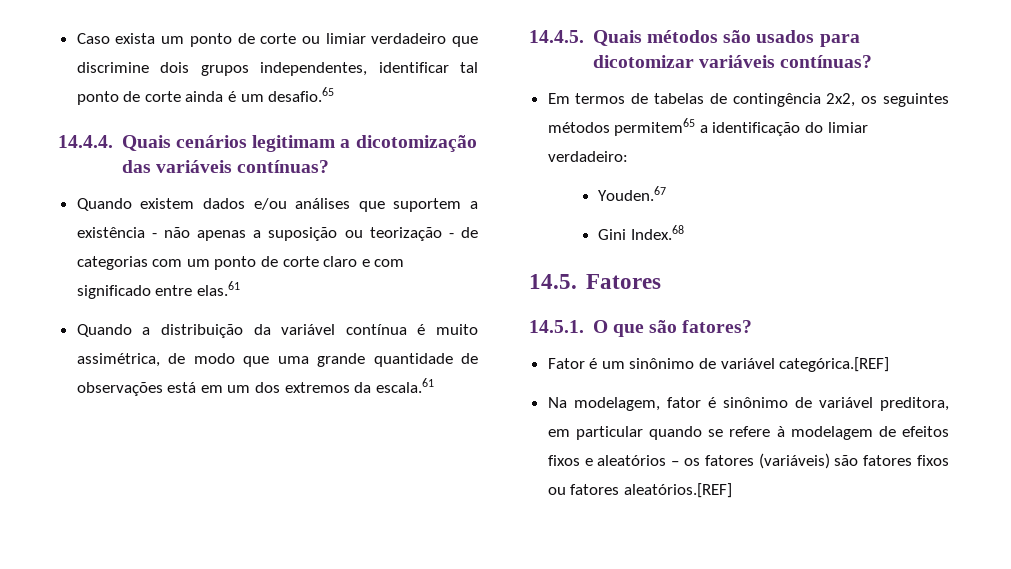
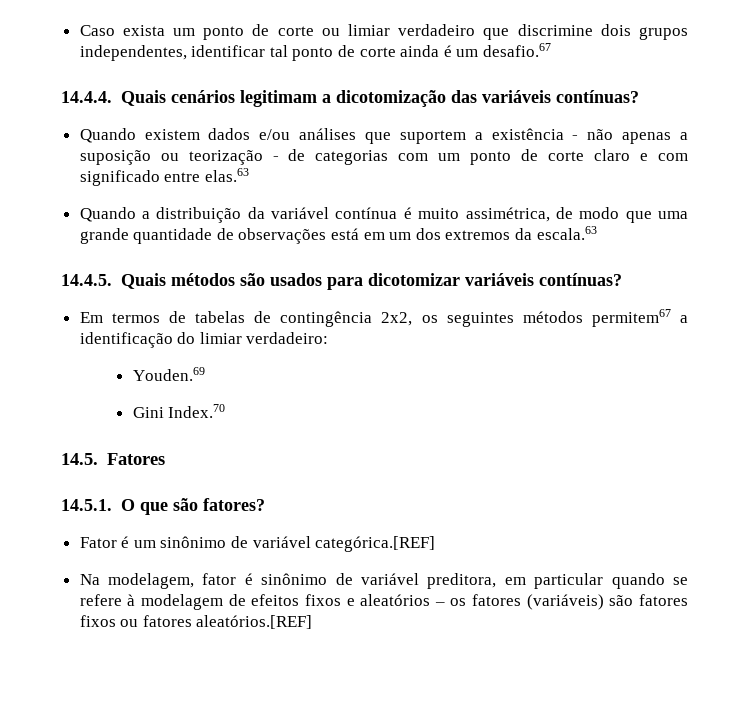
- Caso exista um ponto de corte ou limiar verdadeiro que discrimine dois grupos independentes, identificar tal ponto de corte ainda é um desafio.65
+ Caso exista um ponto de corte ou limiar verdadeiro que discrimine dois grupos independentes, identificar tal ponto de corte ainda é um desafio.67
- Quando existem dados e/ou análises que suportem a existência - não apenas a suposição ou teorização - de categorias com um ponto de corte claro e com significado entre elas.61
+ Quando existem dados e/ou análises que suportem a existência - não apenas a suposição ou teorização - de categorias com um ponto de corte claro e com significado entre elas.63
- Quando a distribuição da variável contínua é muito assimétrica, de modo que uma grande quantidade de observações está em um dos extremos da escala.61
+ Quando a distribuição da variável contínua é muito assimétrica, de modo que uma grande quantidade de observações está em um dos extremos da escala.63
- Em termos de tabelas de contingência 2x2, os seguintes métodos permitem65 a identificação do limiar verdadeiro:
+ Em termos de tabelas de contingência 2x2, os seguintes métodos permitem67 a identificação do limiar verdadeiro:
- Youden.67
+ Youden.69
- Gini Index.68
+ Gini Index.70

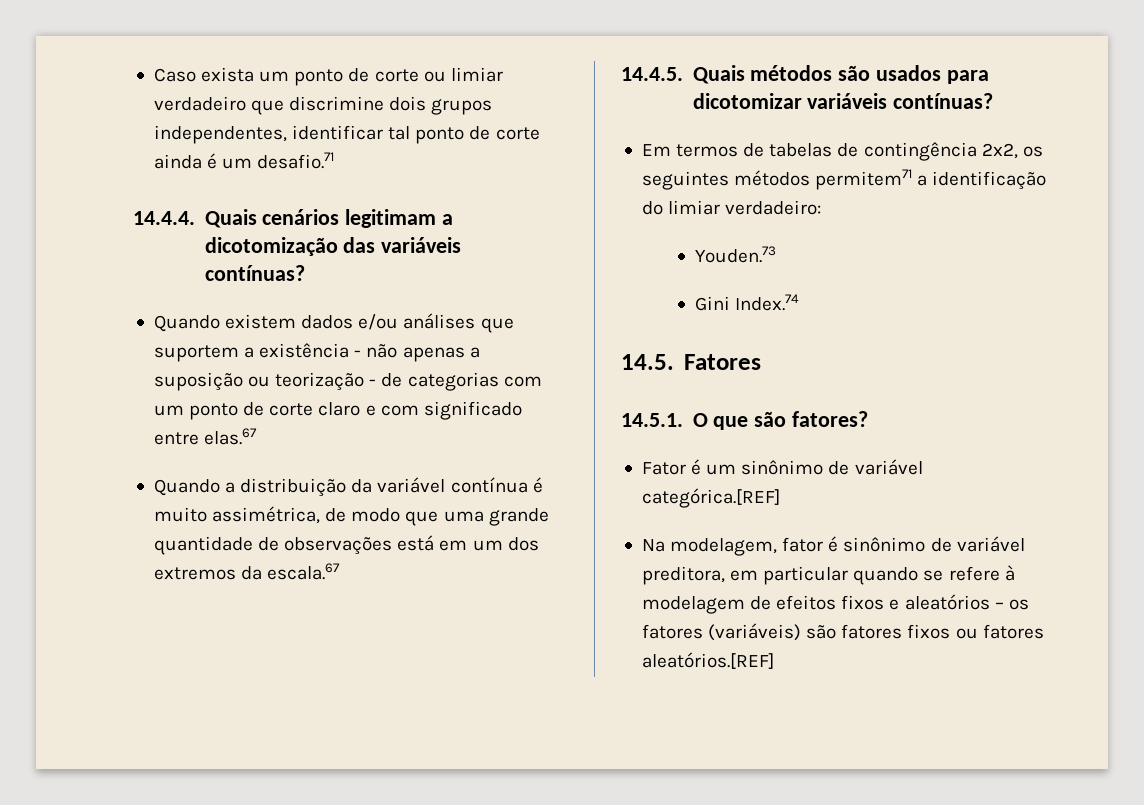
- Caso exista um ponto de corte ou limiar verdadeiro que discrimine dois grupos independentes, identificar tal ponto de corte ainda é um desafio.67
+ Caso exista um ponto de corte ou limiar verdadeiro que discrimine dois grupos independentes, identificar tal ponto de corte ainda é um desafio.71
- Quando existem dados e/ou análises que suportem a existência - não apenas a suposição ou teorização - de categorias com um ponto de corte claro e com significado entre elas.63
+ Quando existem dados e/ou análises que suportem a existência - não apenas a suposição ou teorização - de categorias com um ponto de corte claro e com significado entre elas.67
- Quando a distribuição da variável contínua é muito assimétrica, de modo que uma grande quantidade de observações está em um dos extremos da escala.63
+ Quando a distribuição da variável contínua é muito assimétrica, de modo que uma grande quantidade de observações está em um dos extremos da escala.67
- Em termos de tabelas de contingência 2x2, os seguintes métodos permitem67 a identificação do limiar verdadeiro:
+ Em termos de tabelas de contingência 2x2, os seguintes métodos permitem71 a identificação do limiar verdadeiro:
- Youden.69
+ Youden.73
- Gini Index.70
+ Gini Index.74

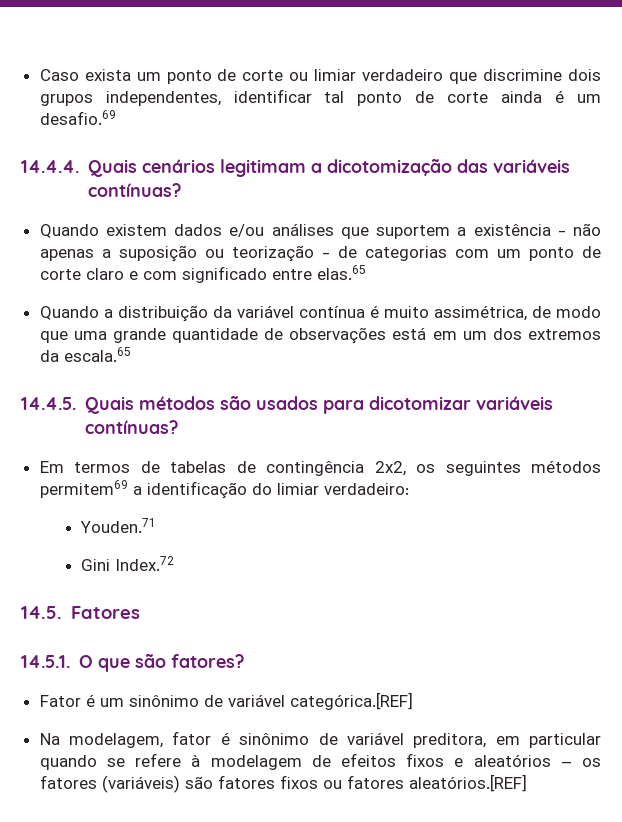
- Caso exista um ponto de corte ou limiar verdadeiro que discrimine dois grupos independentes, identificar tal ponto de corte ainda é um desafio.71
+ Caso exista um ponto de corte ou limiar verdadeiro que discrimine dois grupos independentes, identificar tal ponto de corte ainda é um desafio.69
- Quando existem dados e/ou análises que suportem a existência - não apenas a suposição ou teorização - de categorias com um ponto de corte claro e com significado entre elas.67
+ Quando existem dados e/ou análises que suportem a existência - não apenas a suposição ou teorização - de categorias com um ponto de corte claro e com significado entre elas.65
- Quando a distribuição da variável contínua é muito assimétrica, de modo que uma grande quantidade de observações está em um dos extremos da escala.67
+ Quando a distribuição da variável contínua é muito assimétrica, de modo que uma grande quantidade de observações está em um dos extremos da escala.65
- Em termos de tabelas de contingência 2x2, os seguintes métodos permitem71 a identificação do limiar verdadeiro:
+ Em termos de tabelas de contingência 2x2, os seguintes métodos permitem69 a identificação do limiar verdadeiro:
- Youden.73
+ Youden.71
- Gini Index.74
+ Gini Index.72

